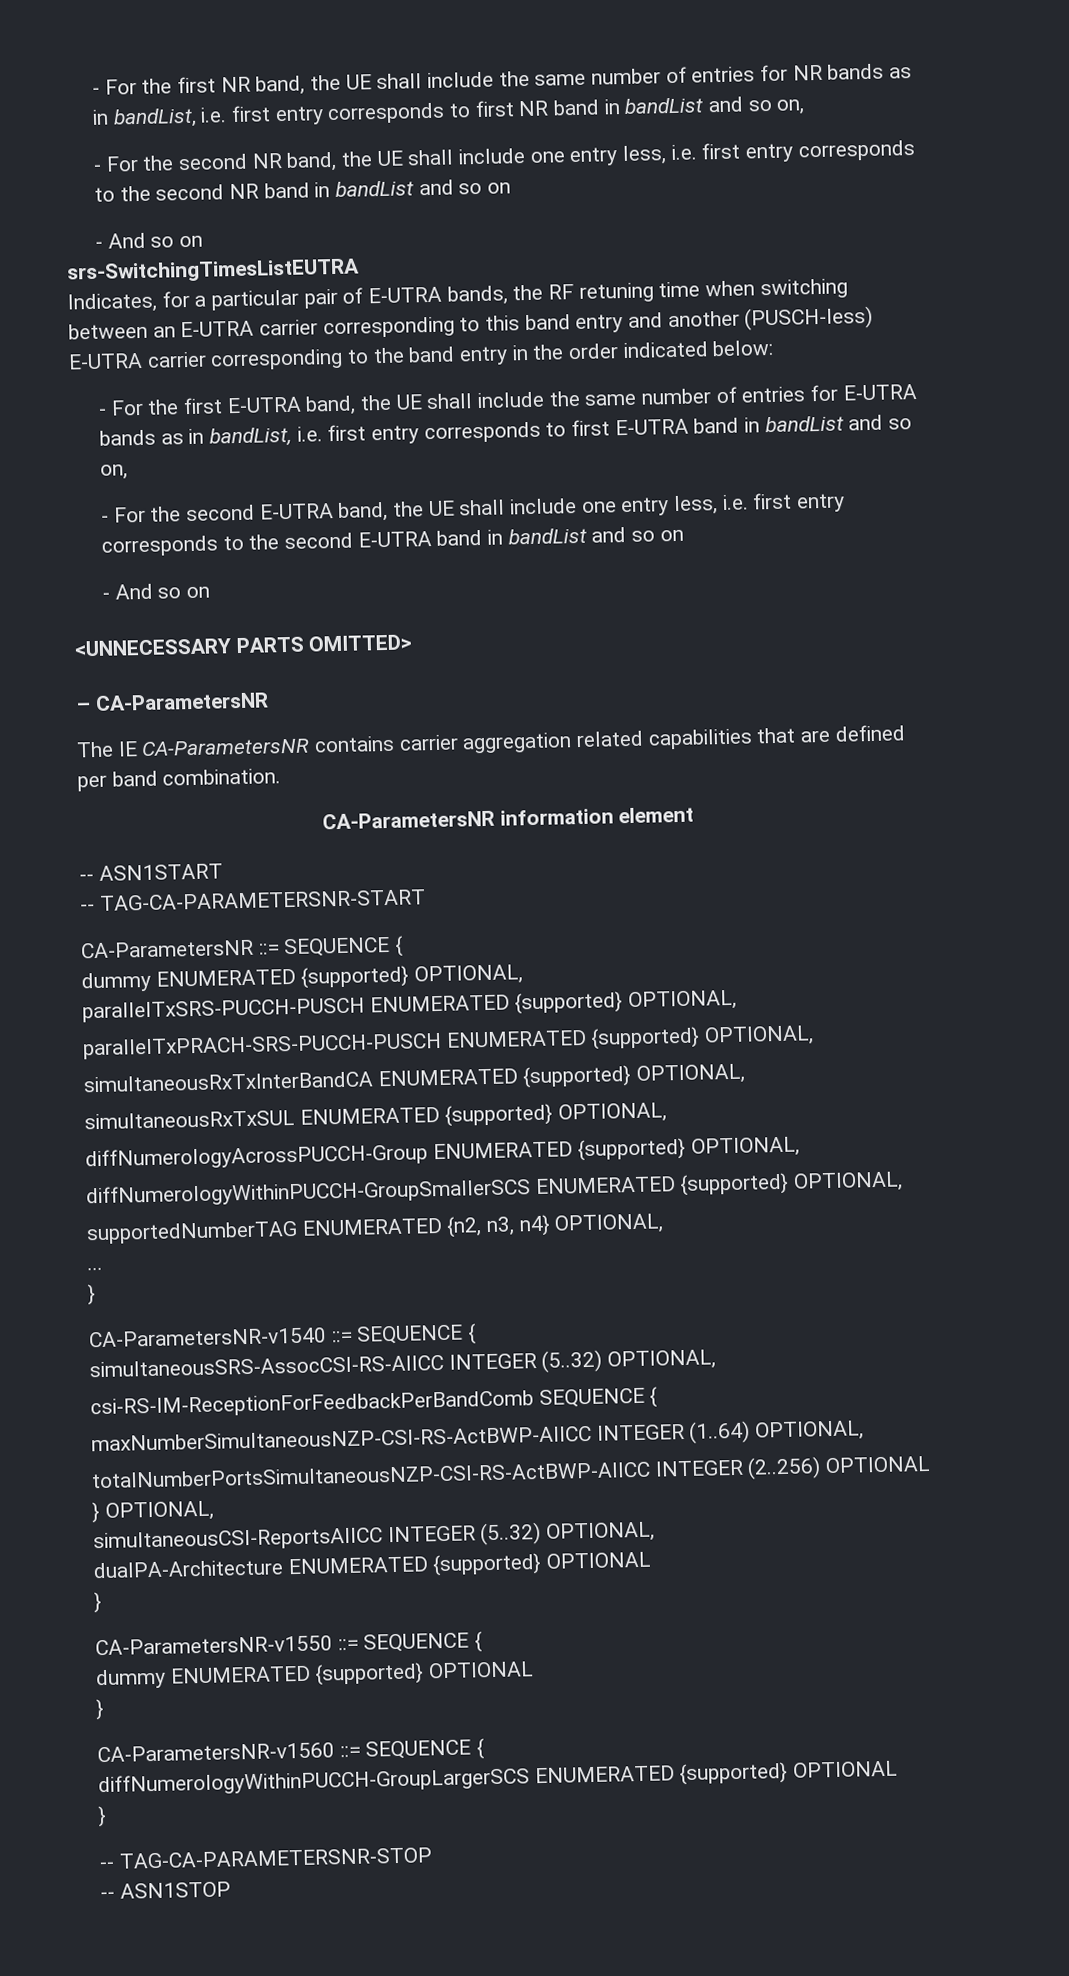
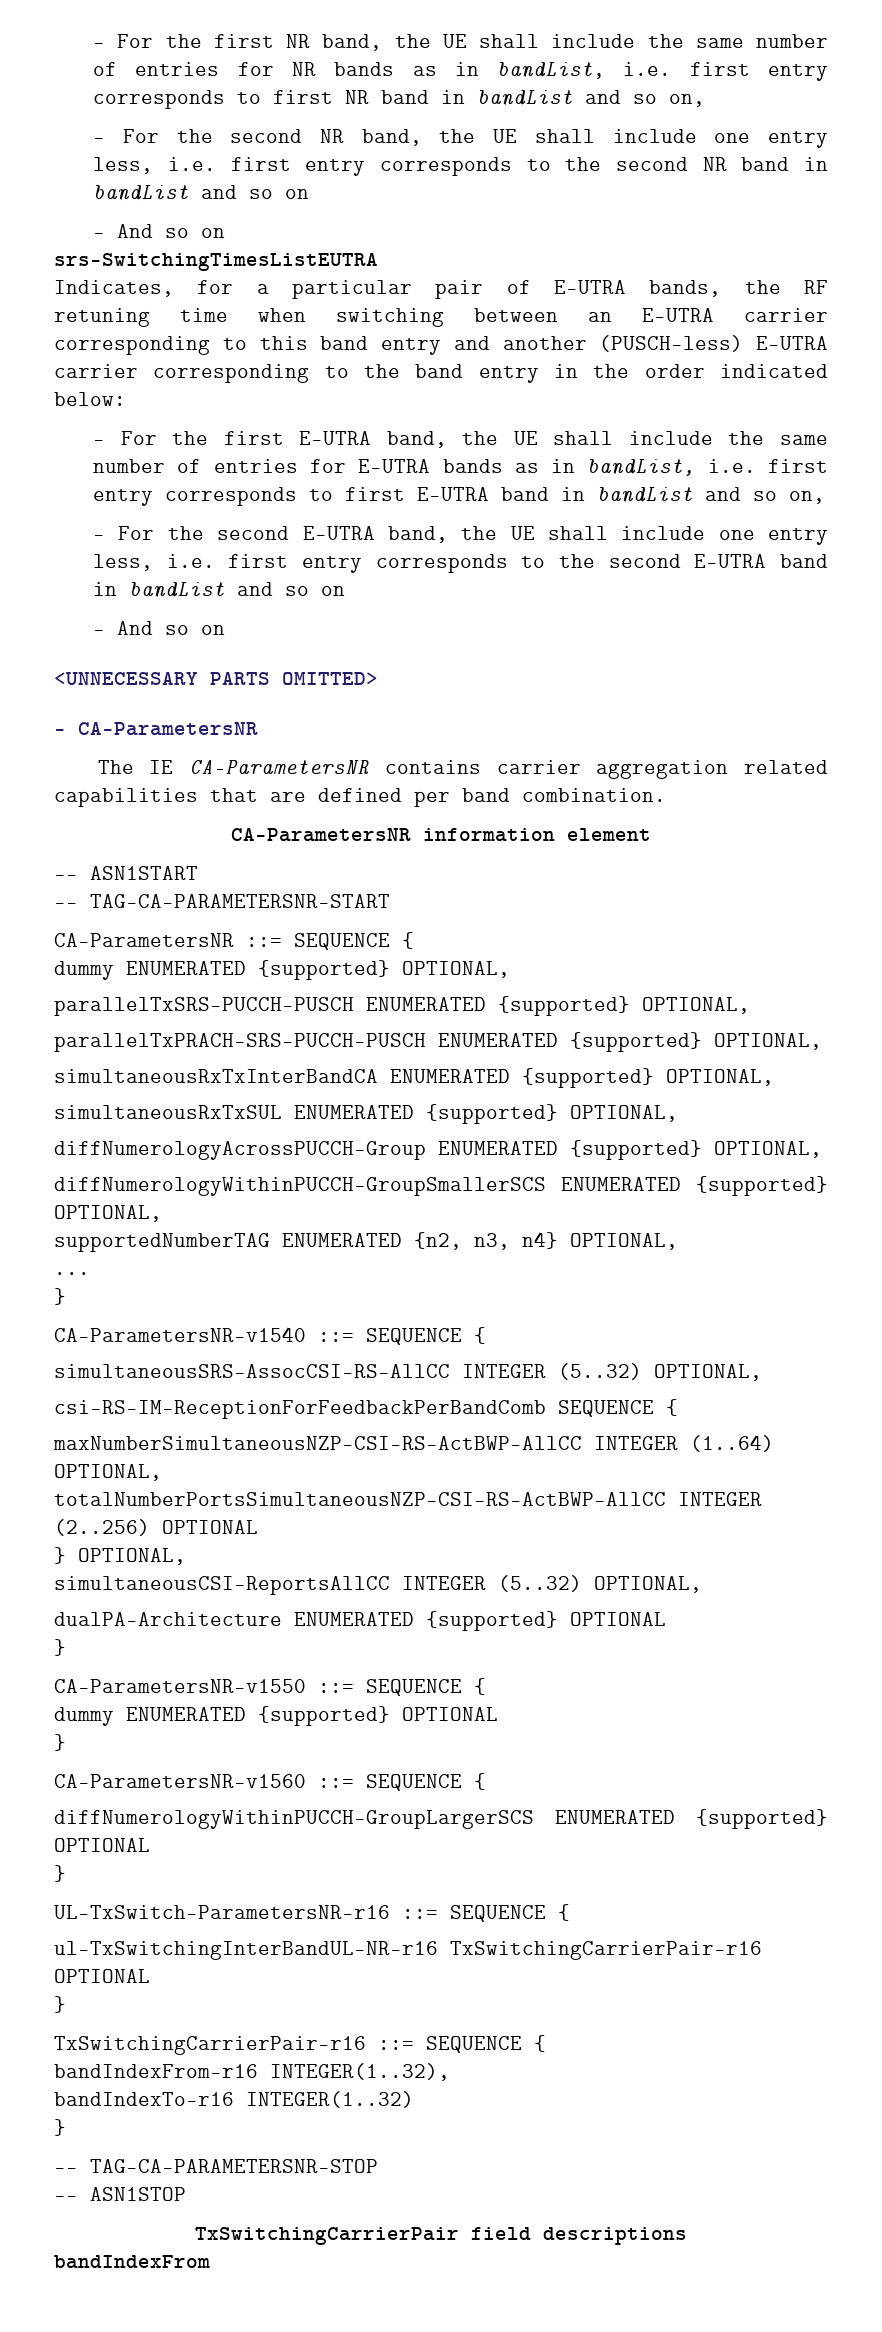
+ UL-TxSwitch-ParametersNR-r16 ::= SEQUENCE {
+ ul-TxSwitchingInterBandUL-NR-r16 TxSwitchingCarrierPair-r16 OPTIONAL
+ }
+ TxSwitchingCarrierPair-r16 ::= SEQUENCE {
+ bandIndexFrom-r16 INTEGER(1..32),
+ bandIndexTo-r16 INTEGER(1..32)
+ }
+ TxSwitchingCarrierPair field descriptions
+ bandIndexFrom

